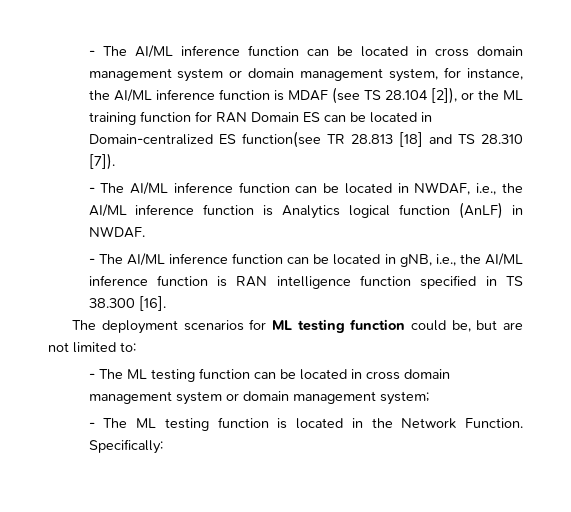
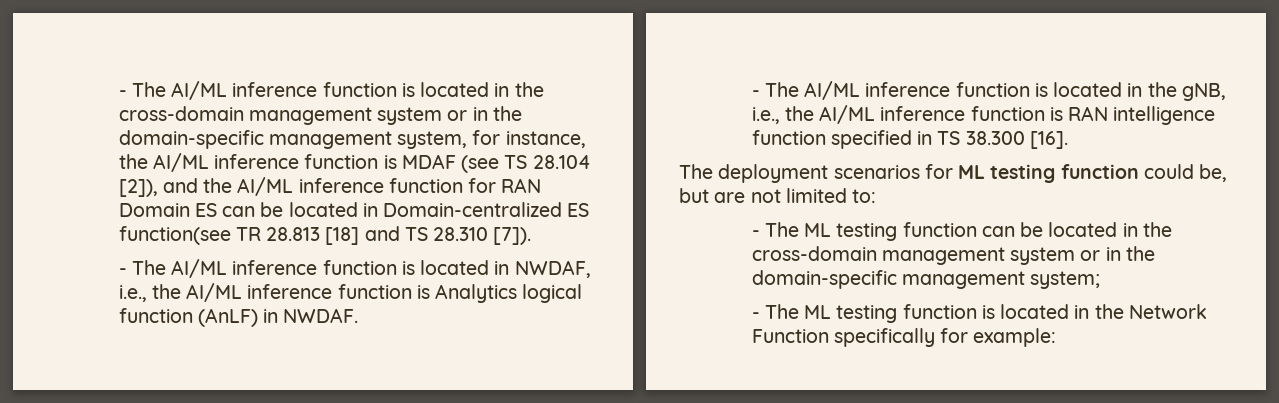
- - The AI/ML inference function can be located in cross domain management system or domain management system, for instance, the AI/ML inference function is MDAF (see TS 28.104 [2]), or the ML training function for RAN Domain ES can be located in Domain-centralized ES function(see TR 28.813 [18] and TS 28.310 [7]).
+ - The AI/ML inference function is located in the cross-domain management system or in the domain-specific management system, for instance, the AI/ML inference function is MDAF (see TS 28.104 [2]), and the AI/ML inference function for RAN Domain ES can be located in Domain-centralized ES function(see TR 28.813 [18] and TS 28.310 [7]).
- - The AI/ML inference function can be located in NWDAF, i.e., the AI/ML inference function is Analytics logical function (AnLF) in NWDAF.
+ - The AI/ML inference function is located in NWDAF, i.e., the AI/ML inference function is Analytics logical function (AnLF) in NWDAF.
- - The AI/ML inference function can be located in gNB, i.e., the AI/ML inference function is RAN intelligence function specified in TS 38.300 [16].
+ - The AI/ML inference function is located in the gNB, i.e., the AI/ML inference function is RAN intelligence function specified in TS 38.300 [16].
- - The ML testing function can be located in cross domain management system or domain management system;
+ - The ML testing function can be located in the cross-domain management system or in the domain-specific management system;
- - The ML testing function is located in the Network Function. Specifically:
+ - The ML testing function is located in the Network Function specifically for example:

